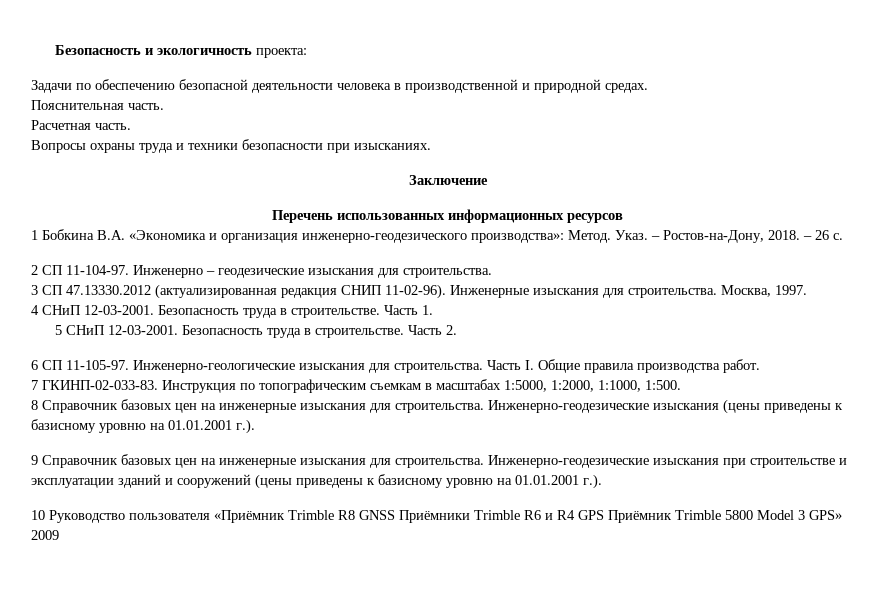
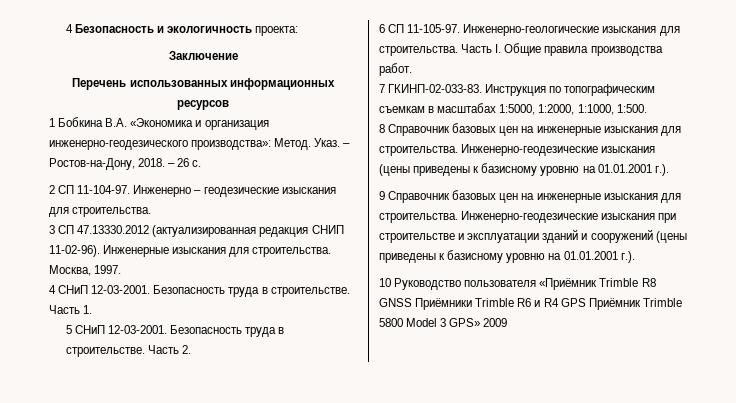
- Безопасность и экологичность проекта:
+ 4 Безопасность и экологичность проекта:
- Задачи по обеспечению безопасной деятельности человека в производственной и природной средах.
- Пояснительная часть.
- Расчетная часть.
- Вопросы охраны труда и техники безопасности при изысканиях.

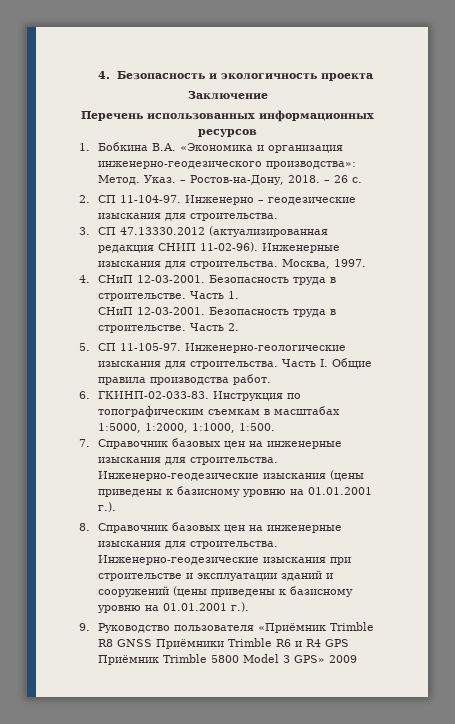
- 4 Безопасность и экологичность проекта:
+ 4. Безопасность и экологичность проекта
- 1 Бобкина В.А. «Экономика и организация инженерно-геодезического производства»: Метод.
+ 1. Бобкина В.А. «Экономика и организация инженерно-геодезического производства»: Метод.
- 2 СП 11-104-97.
+ 2. СП 11-104-97.
- 3 СП 47.13330.2012 (актуализированная редакция СНИП 11-02-96).
+ 3. СП 47.13330.2012 (актуализированная редакция СНИП 11-02-96).
- 4 СНиП 12-03-2001.
+ 4. СНиП 12-03-2001.
  Безопасность труда в строительстве. Часть 1.
- 5 СНиП 12-03-2001.
+ СНиП 12-03-2001.
- 6 СП 11-105-97.
+ 5. СП 11-105-97.
- 7 ГКИНП-02-033-83.
+ 6. ГКИНП-02-033-83.
- 8 Справочник базовых цен на инженерные изыскания для строительства.
+ 7. Справочник базовых цен на инженерные изыскания для строительства.
- 9 Справочник базовых цен на инженерные изыскания для строительства.
+ 8. Справочник базовых цен на инженерные изыскания для строительства.
- 10 Руководство пользователя «Приёмник Trimble R8 GNSS Приёмники Trimble R6 и R4 GPS Приёмник Trimble 5800 Model 3 GPS» 2009
+ 9. Руководство пользователя «Приёмник Trimble R8 GNSS Приёмники Trimble R6 и R4 GPS Приёмник Trimble 5800 Model 3 GPS» 2009

